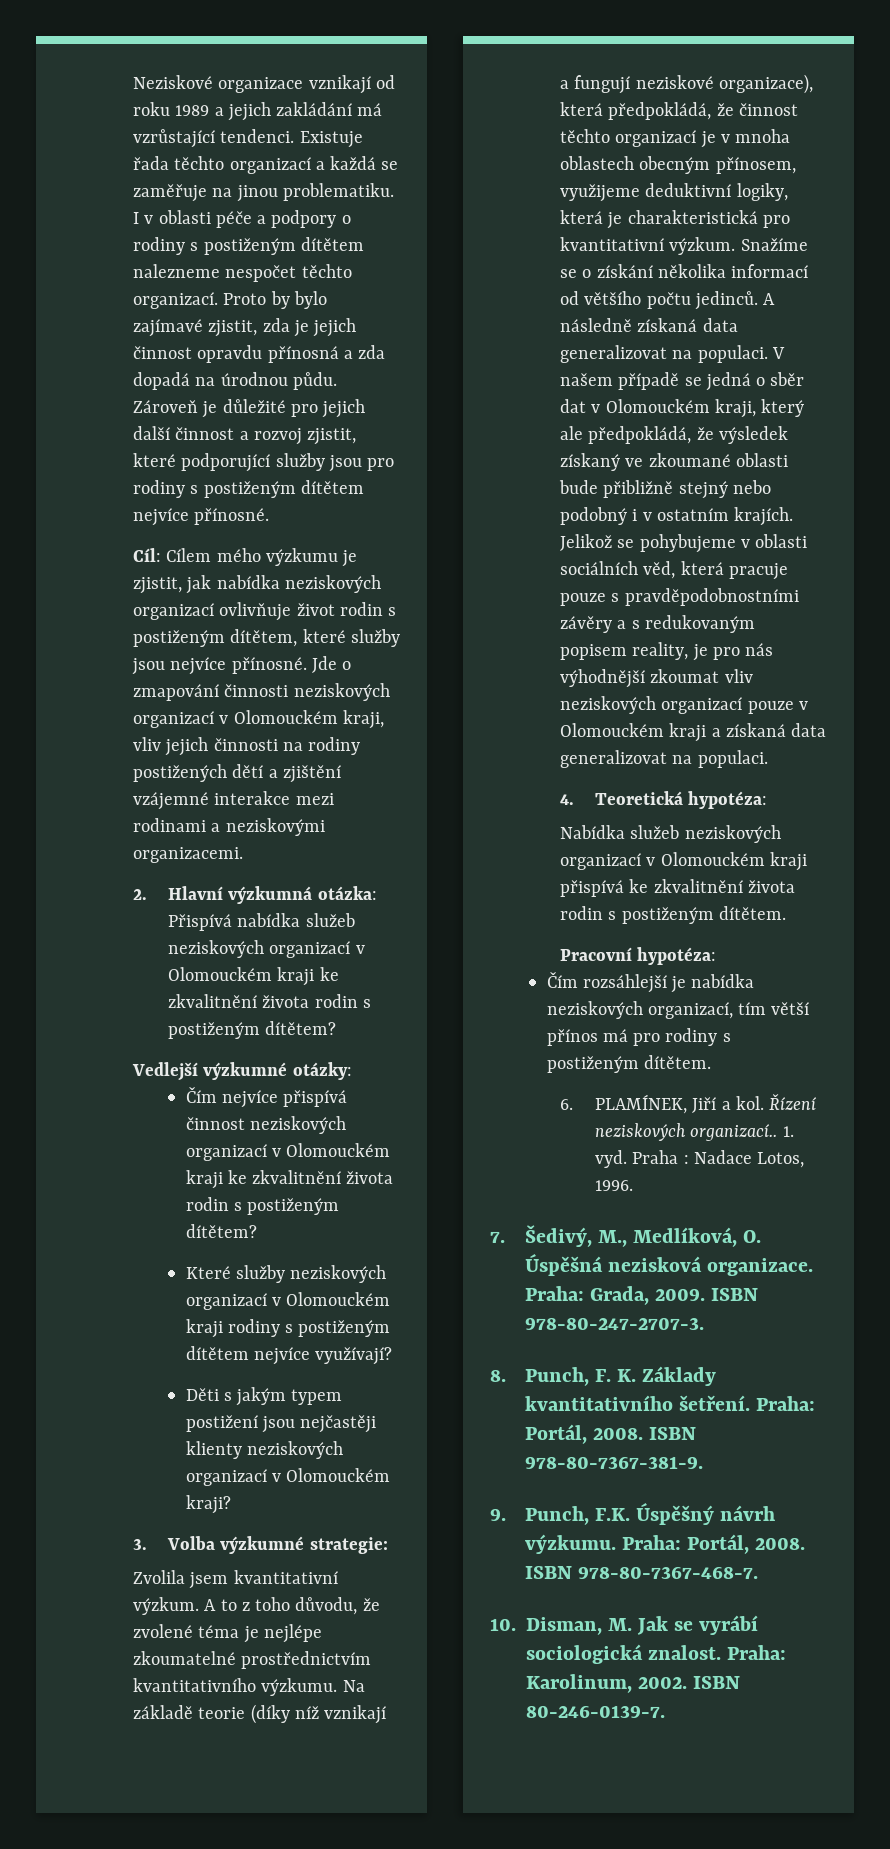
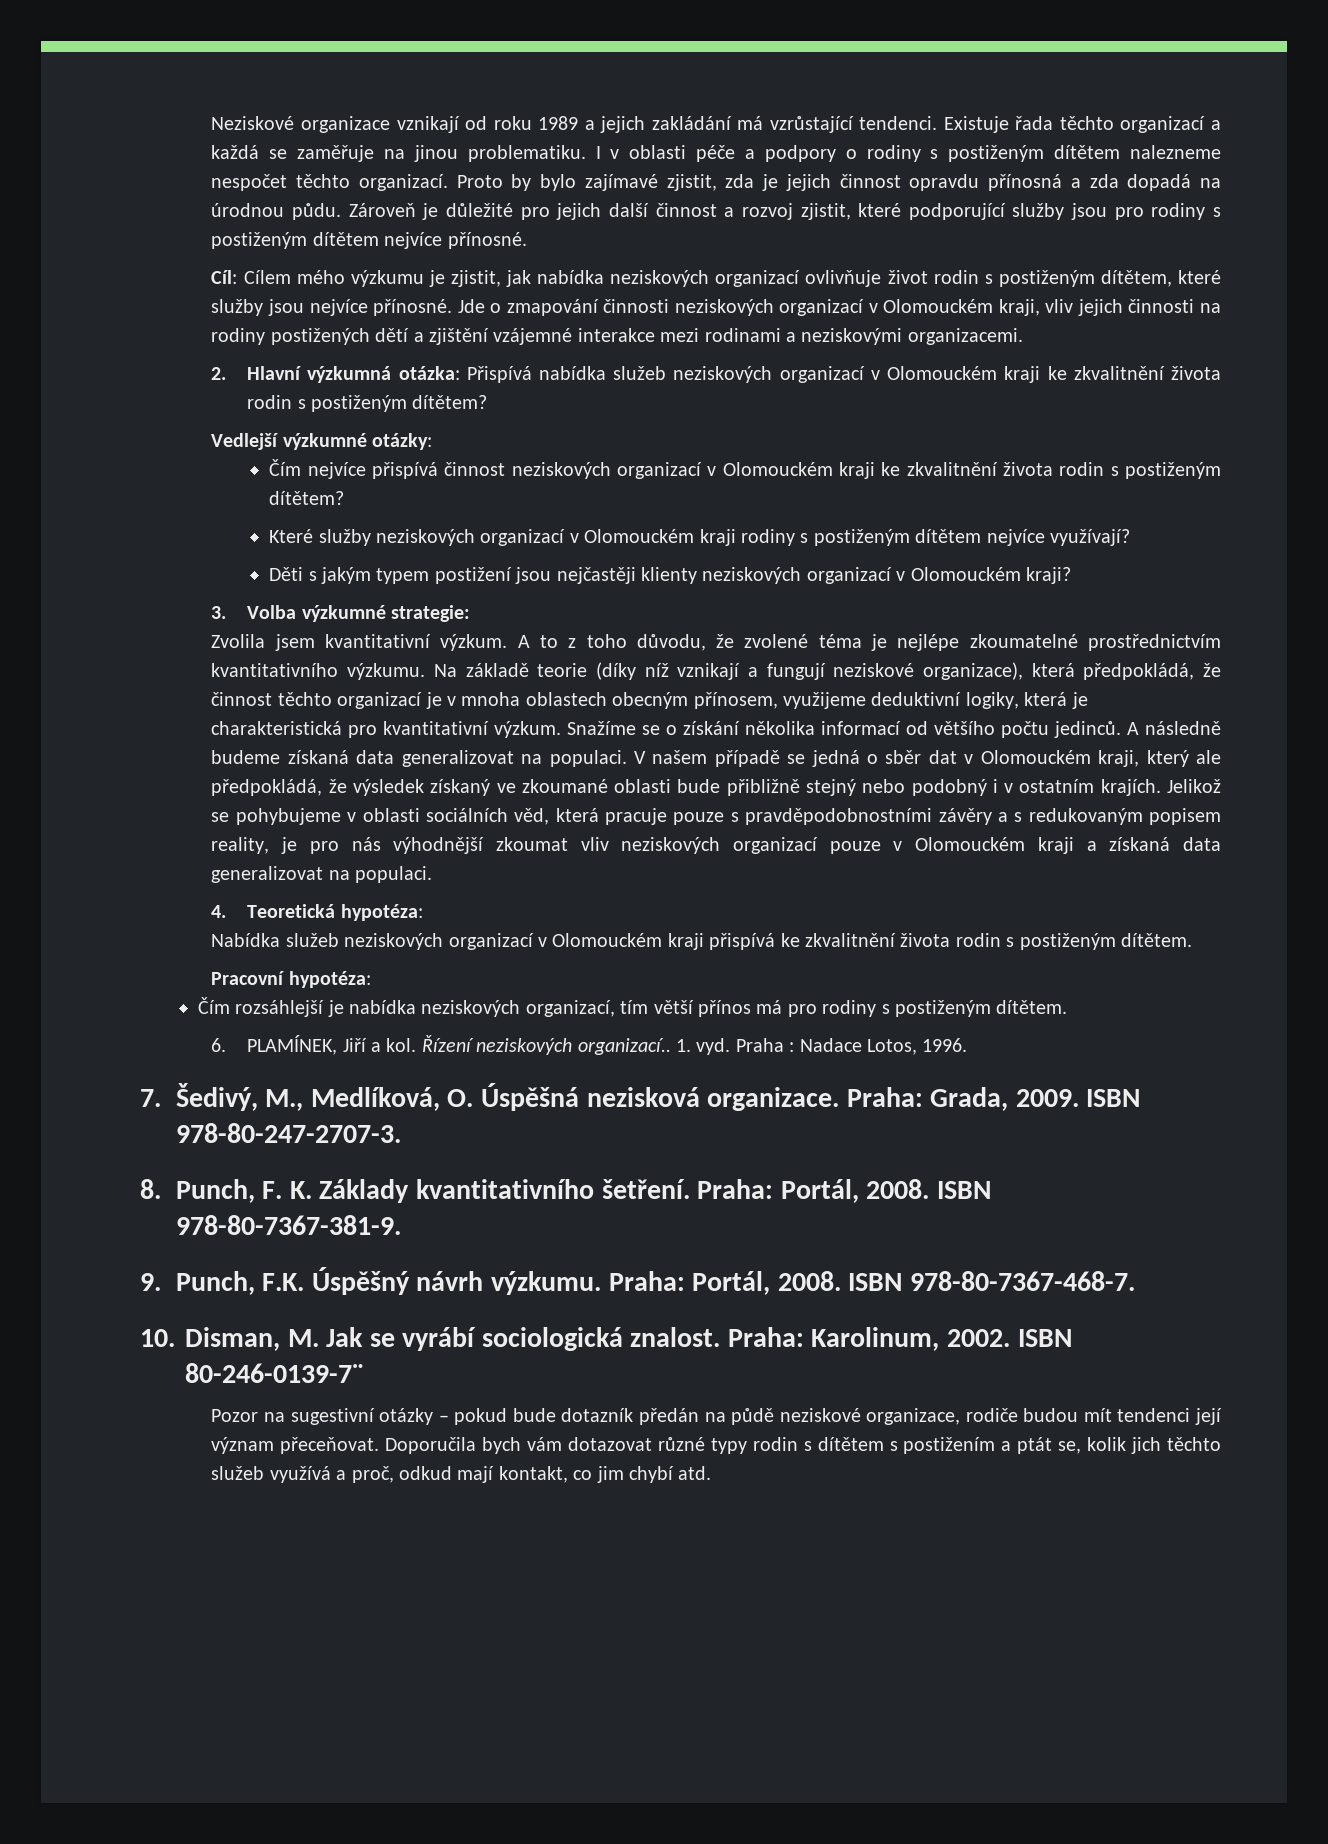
- A následně získaná data generalizovat na populaci.
+ A následně budeme získaná data generalizovat na populaci.
- ISBN 80-246-0139-7.
+ ISBN 80-246-0139-7¨
+ Pozor na sugestivní otázky – pokud bude dotazník předán na půdě neziskové organizace, rodiče budou mít tendenci její význam přeceňovat. Doporučila bych vám dotazovat různé typy rodin s dítětem s postižením a ptát se, kolik jich těchto služeb využívá a proč, odkud mají kontakt, co jim chybí atd.

